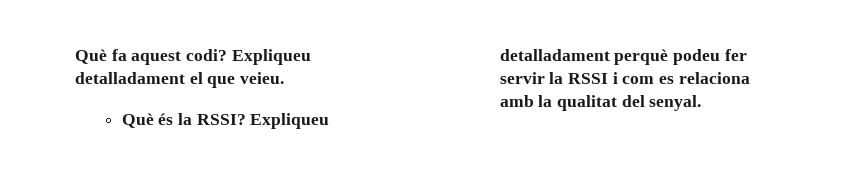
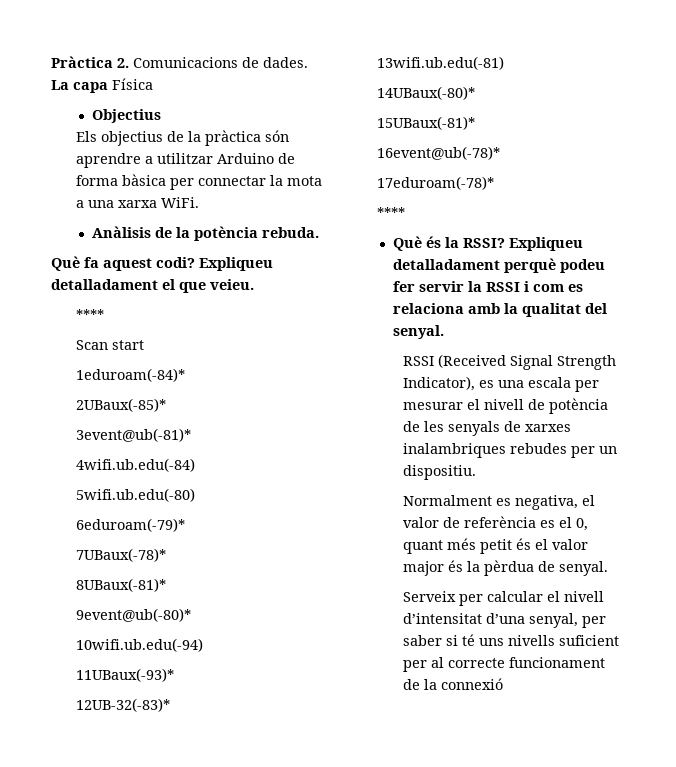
+ Pràctica 2. Comunicacions de dades. La capa Física
+ Objectius
+ Els objectius de la pràctica són aprendre a utilitzar Arduino de forma bàsica per connectar la mota a una xarxa WiFi.
+ Anàlisis de la potència rebuda.
  Expliqueu detalladament el que veieu.
+ ****
+ Scan start
+ 1eduroam(-84)*
+ 2UBaux(-85)*
+ 3event@ub(-81)*
+ 4wifi.ub.edu(-84)
+ 5wifi.ub.edu(-80)
+ 6eduroam(-79)*
+ 7UBaux(-78)*
+ 8UBaux(-81)*
+ 9event@ub(-80)*
+ 10wifi.ub.edu(-94)
+ 11UBaux(-93)*
+ 12UB-32(-83)*
+ 13wifi.ub.edu(-81)
+ 14UBaux(-80)*
+ 15UBaux(-81)*
+ 16event@ub(-78)*
+ 17eduroam(-78)*
+ ****
+ RSSI (Received Signal Strength Indicator), es una escala per mesurar el nivell de potència de les senyals de xarxes inalambriques rebudes per un dispositiu.
+ Normalment es negativa, el valor de referència es el 0, quant més petit és el valor major és la pèrdua de senyal.
+ Serveix per calcular el nivell d’intensitat d’una senyal, per saber si té uns nivells suficient per al correcte funcionament de la connexió

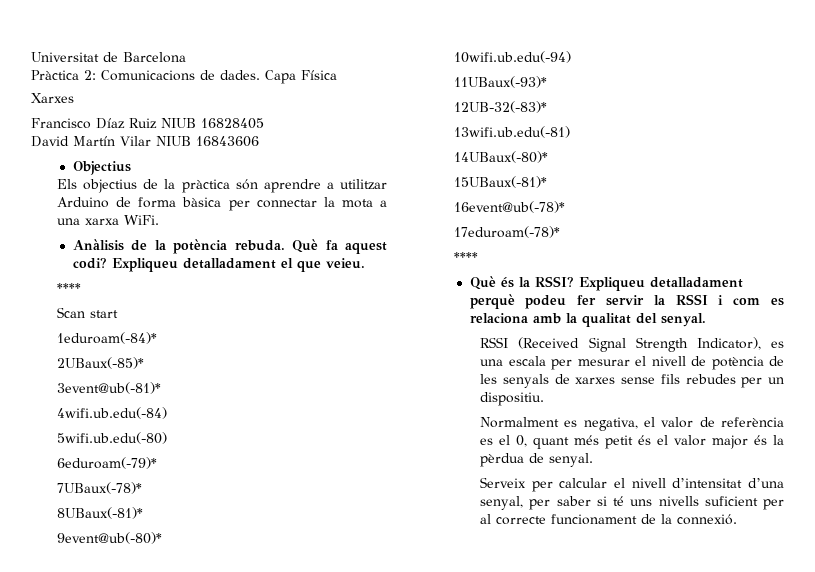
- Pràctica 2. Comunicacions de dades.
+ Universitat de Barcelona
+ Pràctica 2: Comunicacions de dades.
- La capa Física
+ Capa Física
+ Xarxes
+ Francisco Díaz Ruiz NIUB 16828405
+ David Martín Vilar NIUB 16843606
- Anàlisis de la potència rebuda.
- Què fa aquest codi?
+ Anàlisis de la potència rebuda. Què fa aquest codi?
- RSSI (Received Signal Strength Indicator), es una escala per mesurar el nivell de potència de les senyals de xarxes inalambriques rebudes per un dispositiu.
+ RSSI (Received Signal Strength Indicator), es una escala per mesurar el nivell de potència de les senyals de xarxes sense fils rebudes per un dispositiu.
- Serveix per calcular el nivell d’intensitat d’una senyal, per saber si té uns nivells suficient per al correcte funcionament de la connexió
+ Serveix per calcular el nivell d’intensitat d’una senyal, per saber si té uns nivells suficient per al correcte funcionament de la connexió.

